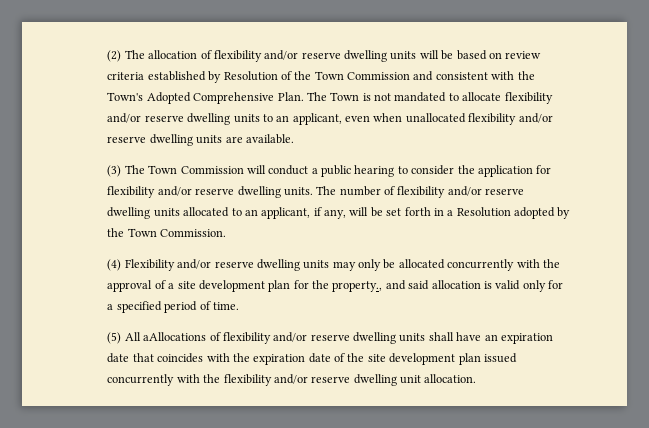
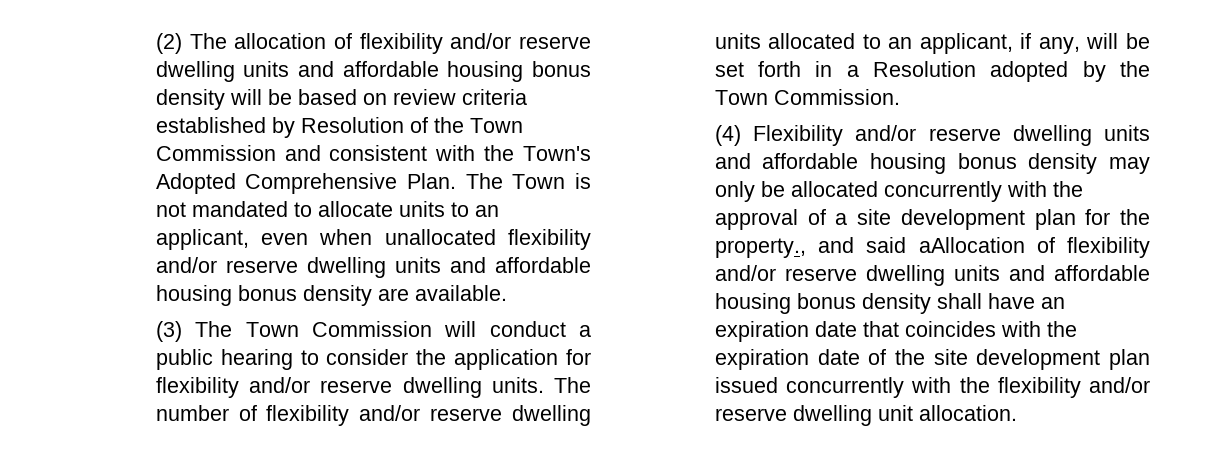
- (2) The allocation of flexibility and/or reserve dwelling units will be based on review criteria established by Resolution of the Town Commission and consistent with the Town's Adopted Comprehensive Plan.
+ (2) The allocation of flexibility and/or reserve dwelling units and affordable housing bonus density will be based on review criteria established by Resolution of the Town Commission and consistent with the Town's Adopted Comprehensive Plan.
- The Town is not mandated to allocate flexibility and/or reserve dwelling units to an applicant, even when unallocated flexibility and/or reserve dwelling units are available.
+ The Town is not mandated to allocate units to an applicant, even when unallocated flexibility and/or reserve dwelling units and affordable housing bonus density are available.
- (4) Flexibility and/or reserve dwelling units may only be allocated concurrently with the approval of a site development plan for the property., and said allocation is valid only for a specified period of time.
- (5) All aAllocations of flexibility and/or reserve dwelling units shall have an expiration date that coincides with the expiration date of the site development plan issued concurrently with the flexibility and/or reserve dwelling unit allocation.
+ (4) Flexibility and/or reserve dwelling units and affordable housing bonus density may only be allocated concurrently with the approval of a site development plan for the property., and said aAllocation of flexibility and/or reserve dwelling units and affordable housing bonus density shall have an expiration date that coincides with the expiration date of the site development plan issued concurrently with the flexibility and/or reserve dwelling unit allocation.

